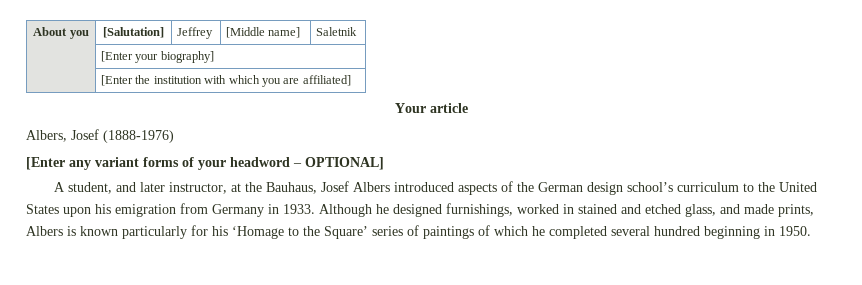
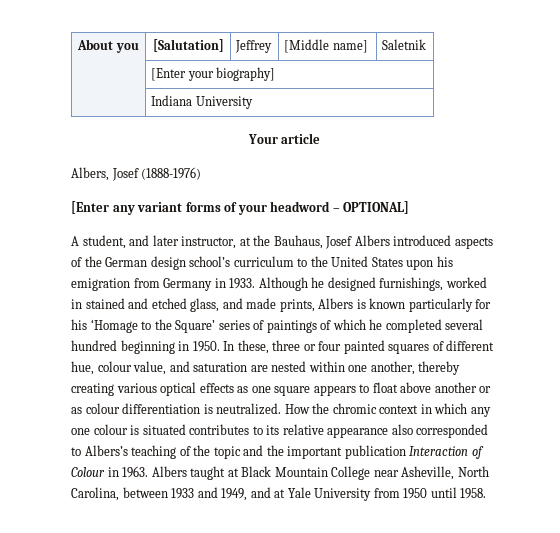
- | [Enter the institution with which you are affiliated]
+ | Indiana University
+ In these, three or four painted squares of different hue, colour value, and saturation are nested within one another, thereby creating various optical effects as one square appears to float above another or as colour differentiation is neutralized. How the chromic context in which any one colour is situated contributes to its relative appearance also corresponded to Albers’s teaching of the topic and the important publication Interaction of Colour in 1963. Albers taught at Black Mountain College near Asheville, North Carolina, between 1933 and 1949, and at Yale University from 1950 until 1958.

